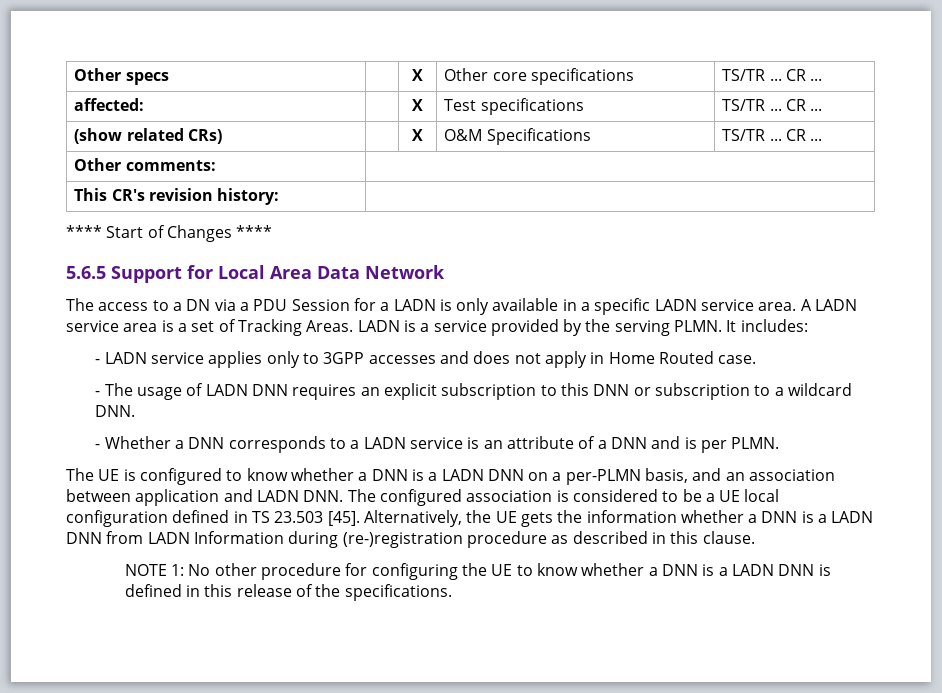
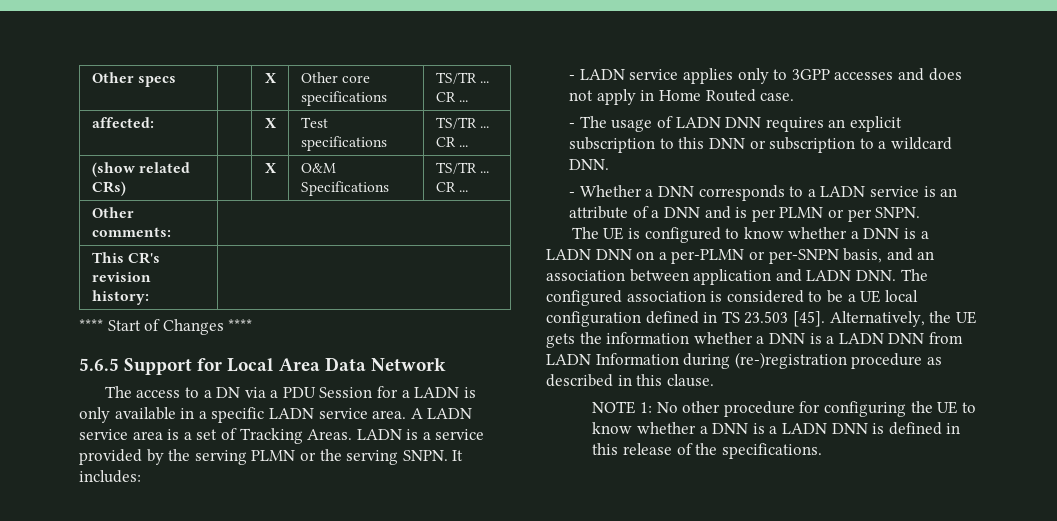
- LADN is a service provided by the serving PLMN.
+ LADN is a service provided by the serving PLMN or the serving SNPN.
- - Whether a DNN corresponds to a LADN service is an attribute of a DNN and is per PLMN.
+ - Whether a DNN corresponds to a LADN service is an attribute of a DNN and is per PLMN or per SNPN.
- The UE is configured to know whether a DNN is a LADN DNN on a per-PLMN basis, and an association between application and LADN DNN. The configured association is considered to be a UE local configuration defined in TS 23.503 [45].
+ The UE is configured to know whether a DNN is a LADN DNN on a per-PLMN or per-SNPN basis, and an association between application and LADN DNN. The configured association is considered to be a UE local configuration defined in TS 23.503 [45].

